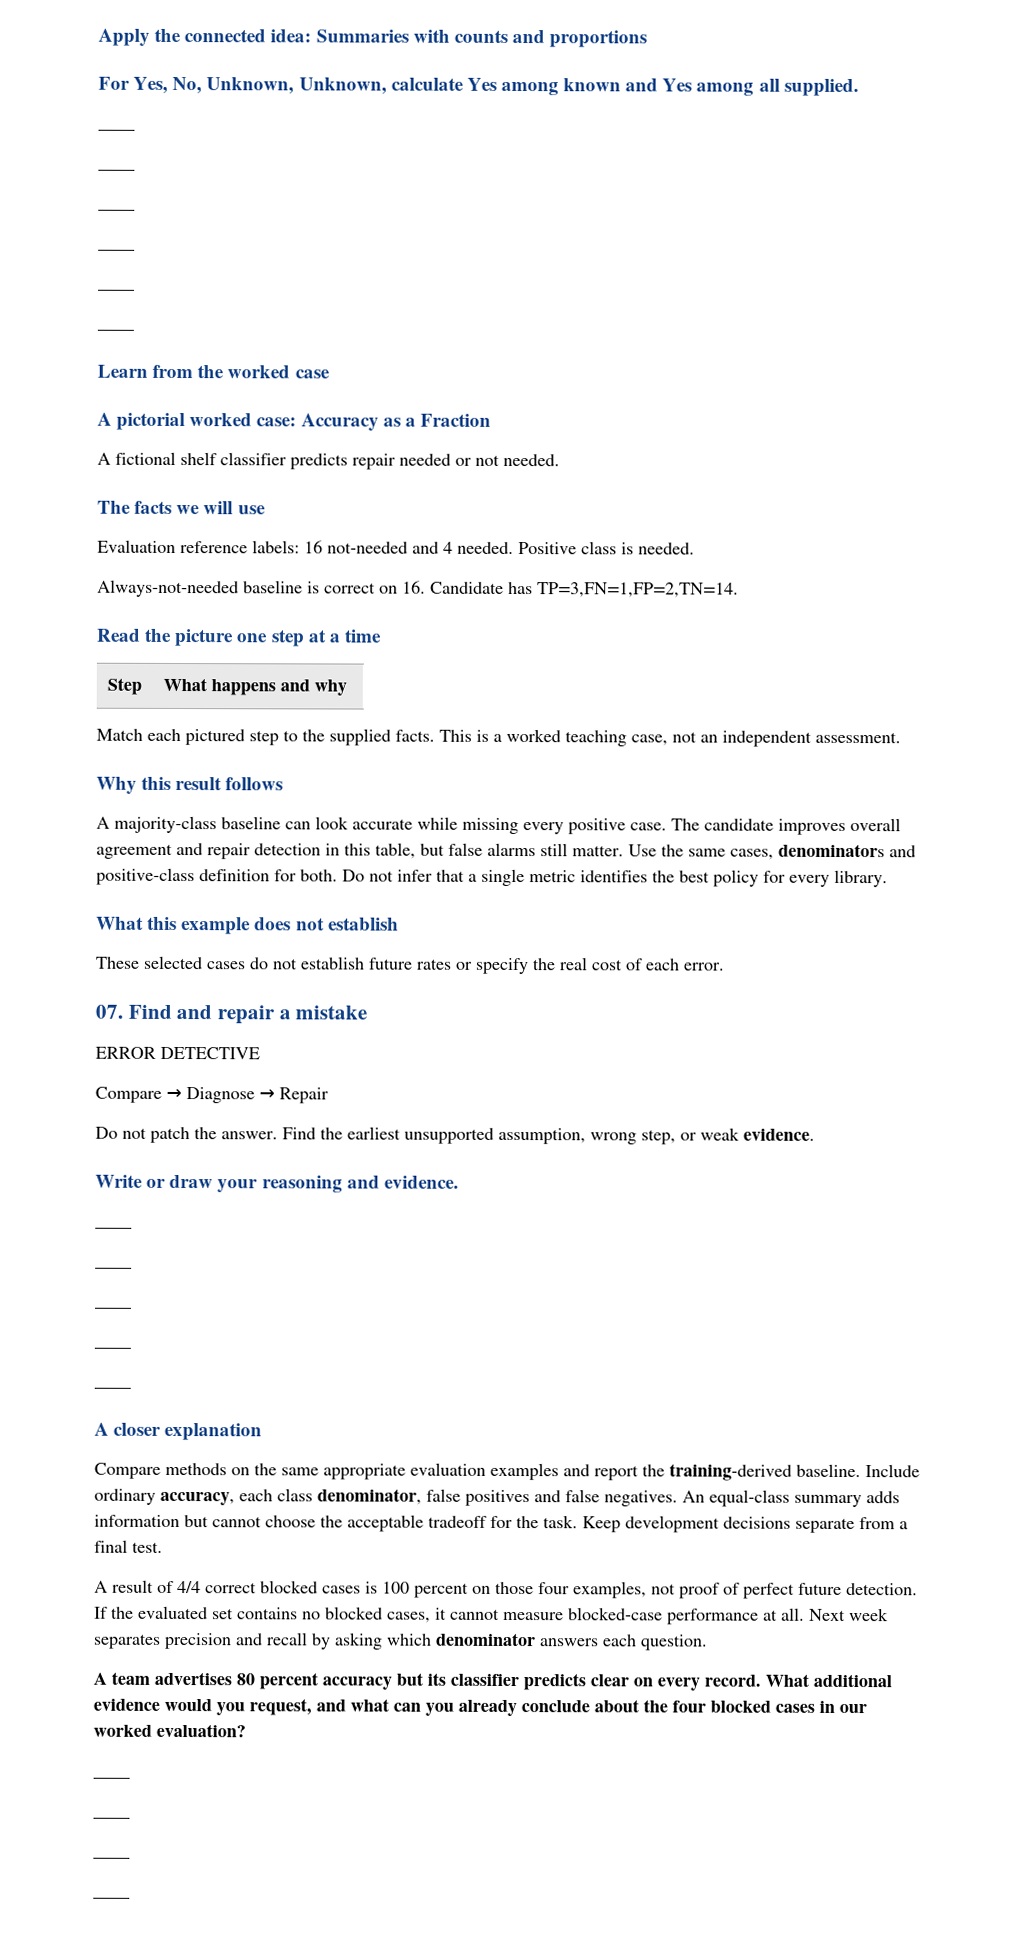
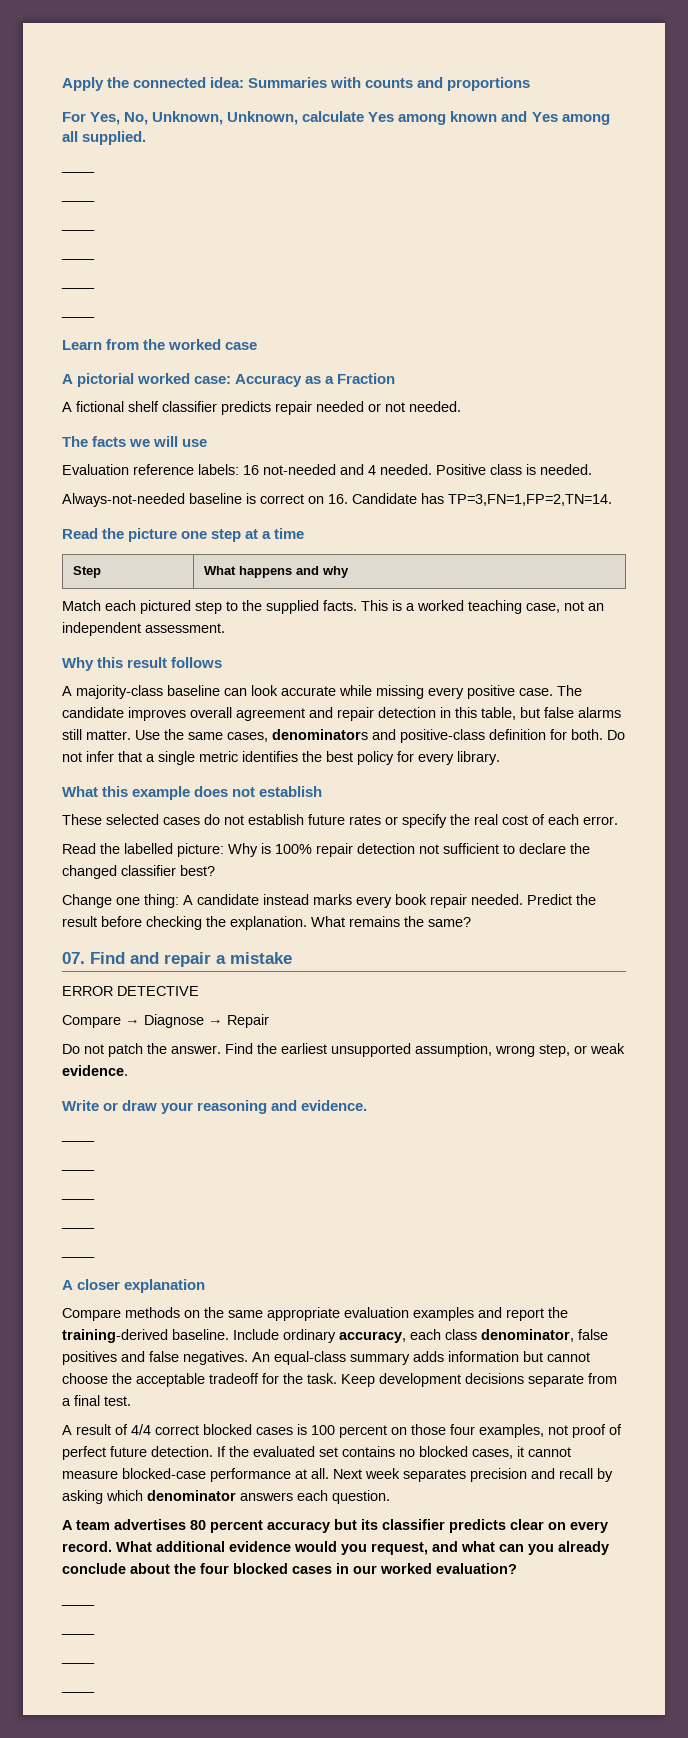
+ Read the labelled picture: Why is 100% repair detection not sufficient to declare the changed classifier best?
+ Change one thing: A candidate instead marks every book repair needed. Predict the result before checking the explanation. What remains the same?

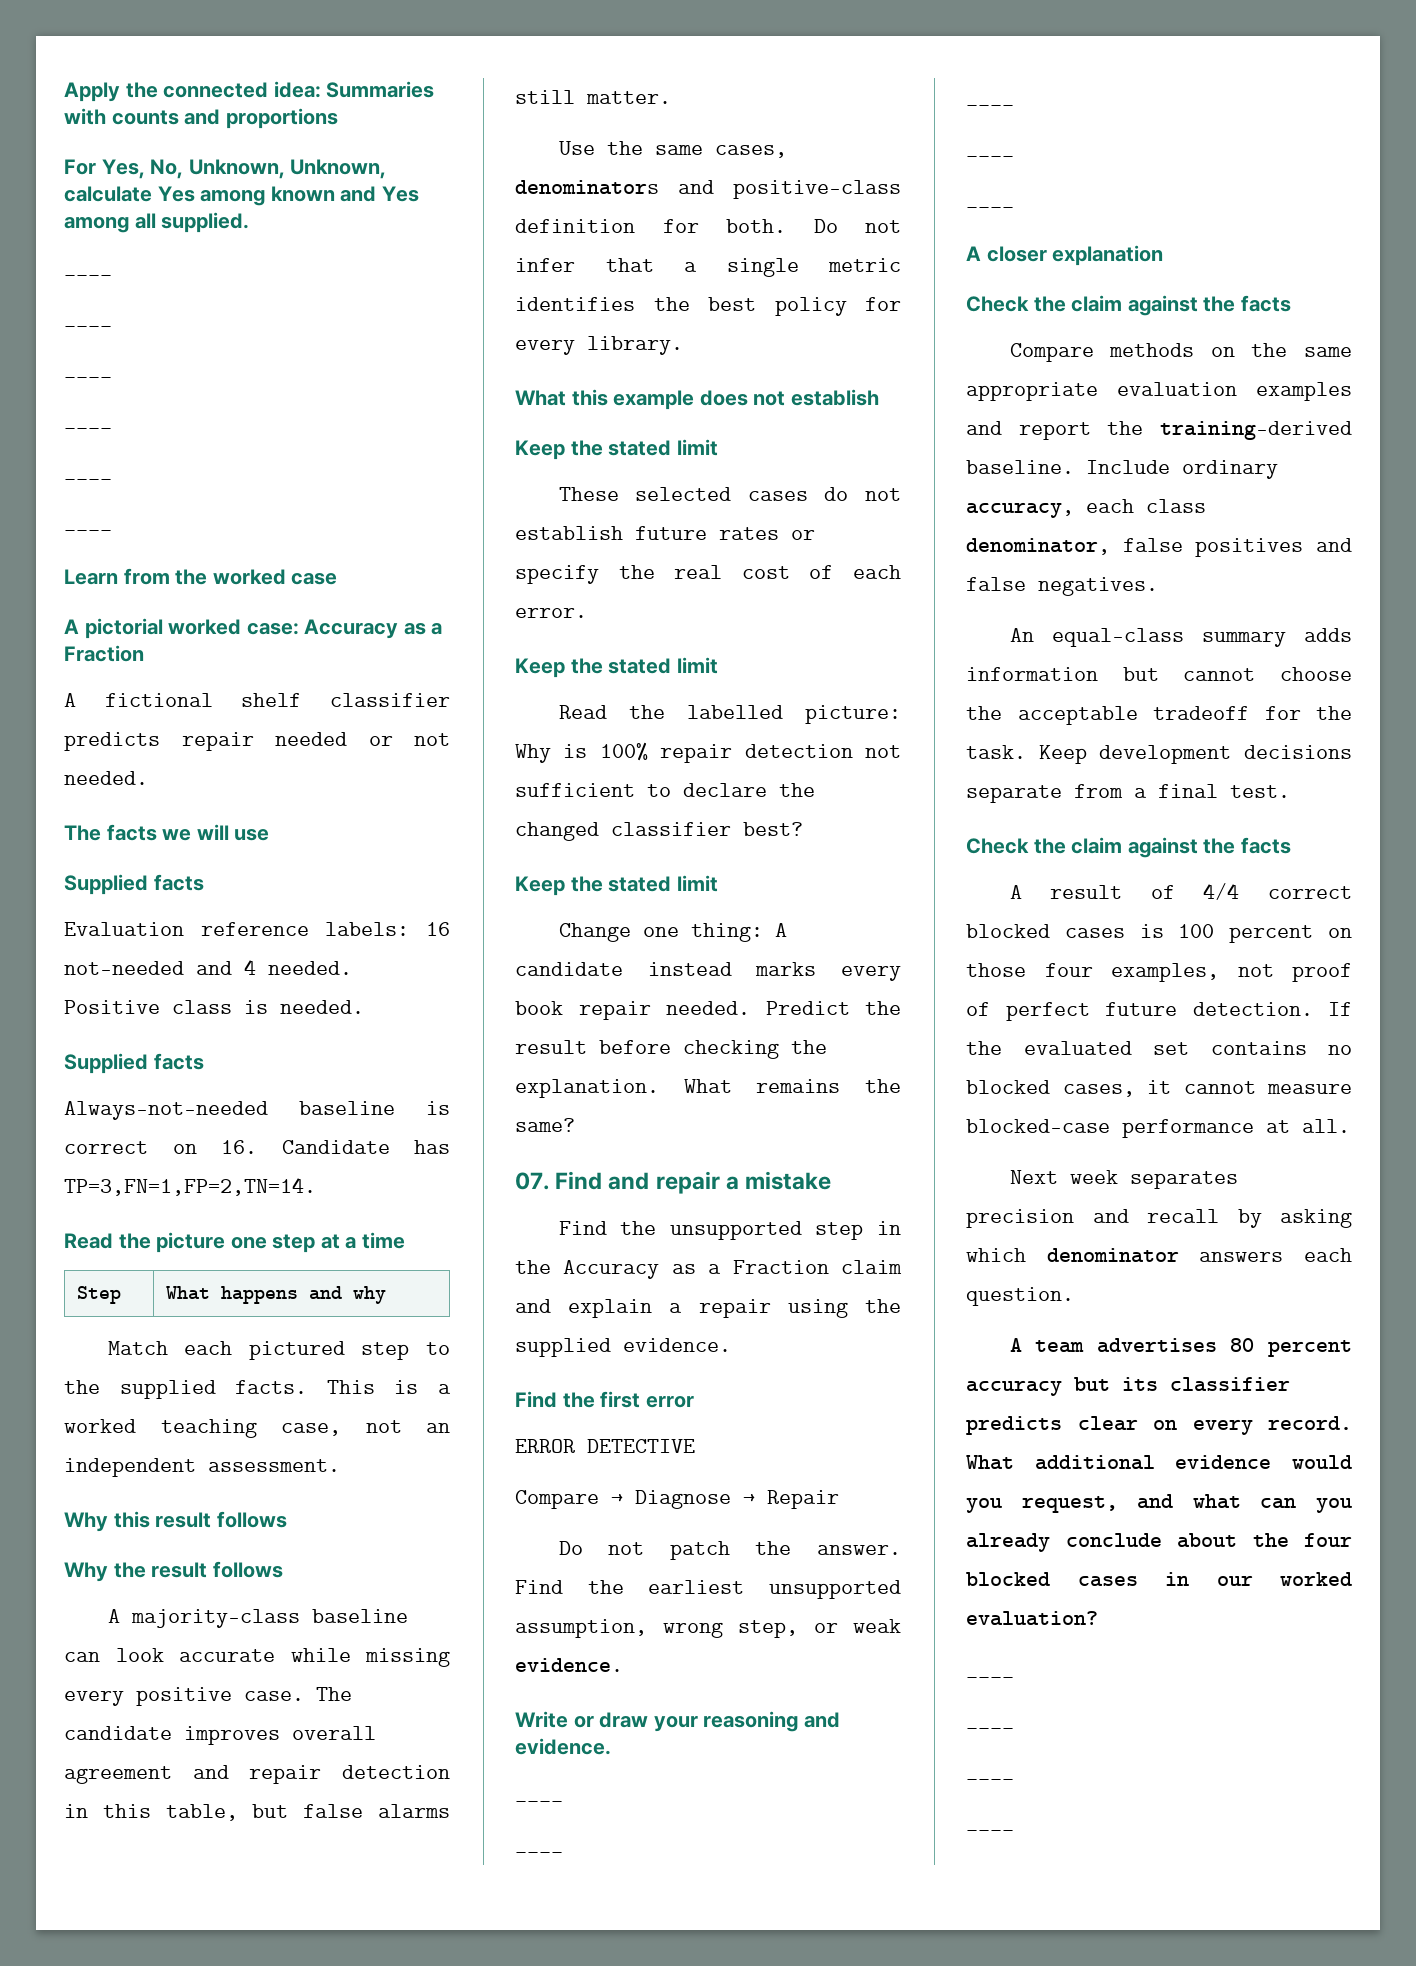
  The facts we will use
+ Supplied facts
  Positive class is needed.
+ Supplied facts
+ Why the result follows
- The candidate improves overall agreement and repair detection in this table, but false alarms still matter. Use the same cases, denominators and positive-class definition for both.
+ The candidate improves overall agreement and repair detection in this table, but false alarms still matter.
+ Use the same cases, denominators and positive-class definition for both.
  What this example does not establish
+ Keep the stated limit
  These selected cases do not establish future rates or specify the real cost of each error.
+ Keep the stated limit
  Read the labelled picture: Why is 100% repair detection not sufficient to declare the changed classifier best?
+ Keep the stated limit
+ Find the unsupported step in the Accuracy as a Fraction claim and explain a repair using the supplied evidence.
+ Find the first error
  A closer explanation
+ Check the claim against the facts
- Include ordinary accuracy, each class denominator, false positives and false negatives. An equal-class summary adds information but cannot choose the acceptable tradeoff for the task.
+ Include ordinary accuracy, each class denominator, false positives and false negatives.
+ An equal-class summary adds information but cannot choose the acceptable tradeoff for the task.
  Keep development decisions separate from a final test.
+ Check the claim against the facts
- If the evaluated set contains no blocked cases, it cannot measure blocked-case performance at all. Next week separates precision and recall by asking which denominator answers each question.
+ If the evaluated set contains no blocked cases, it cannot measure blocked-case performance at all.
+ Next week separates precision and recall by asking which denominator answers each question.

